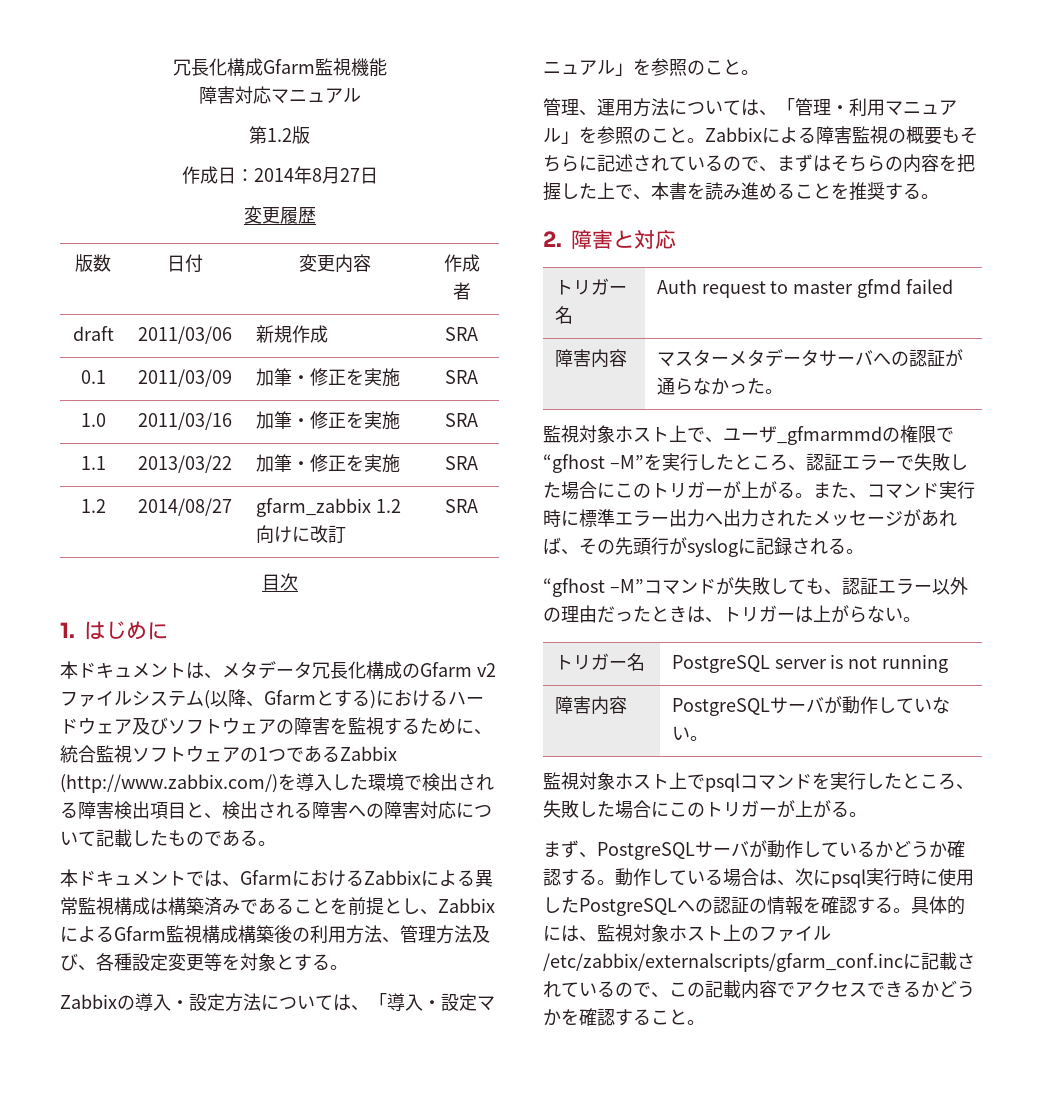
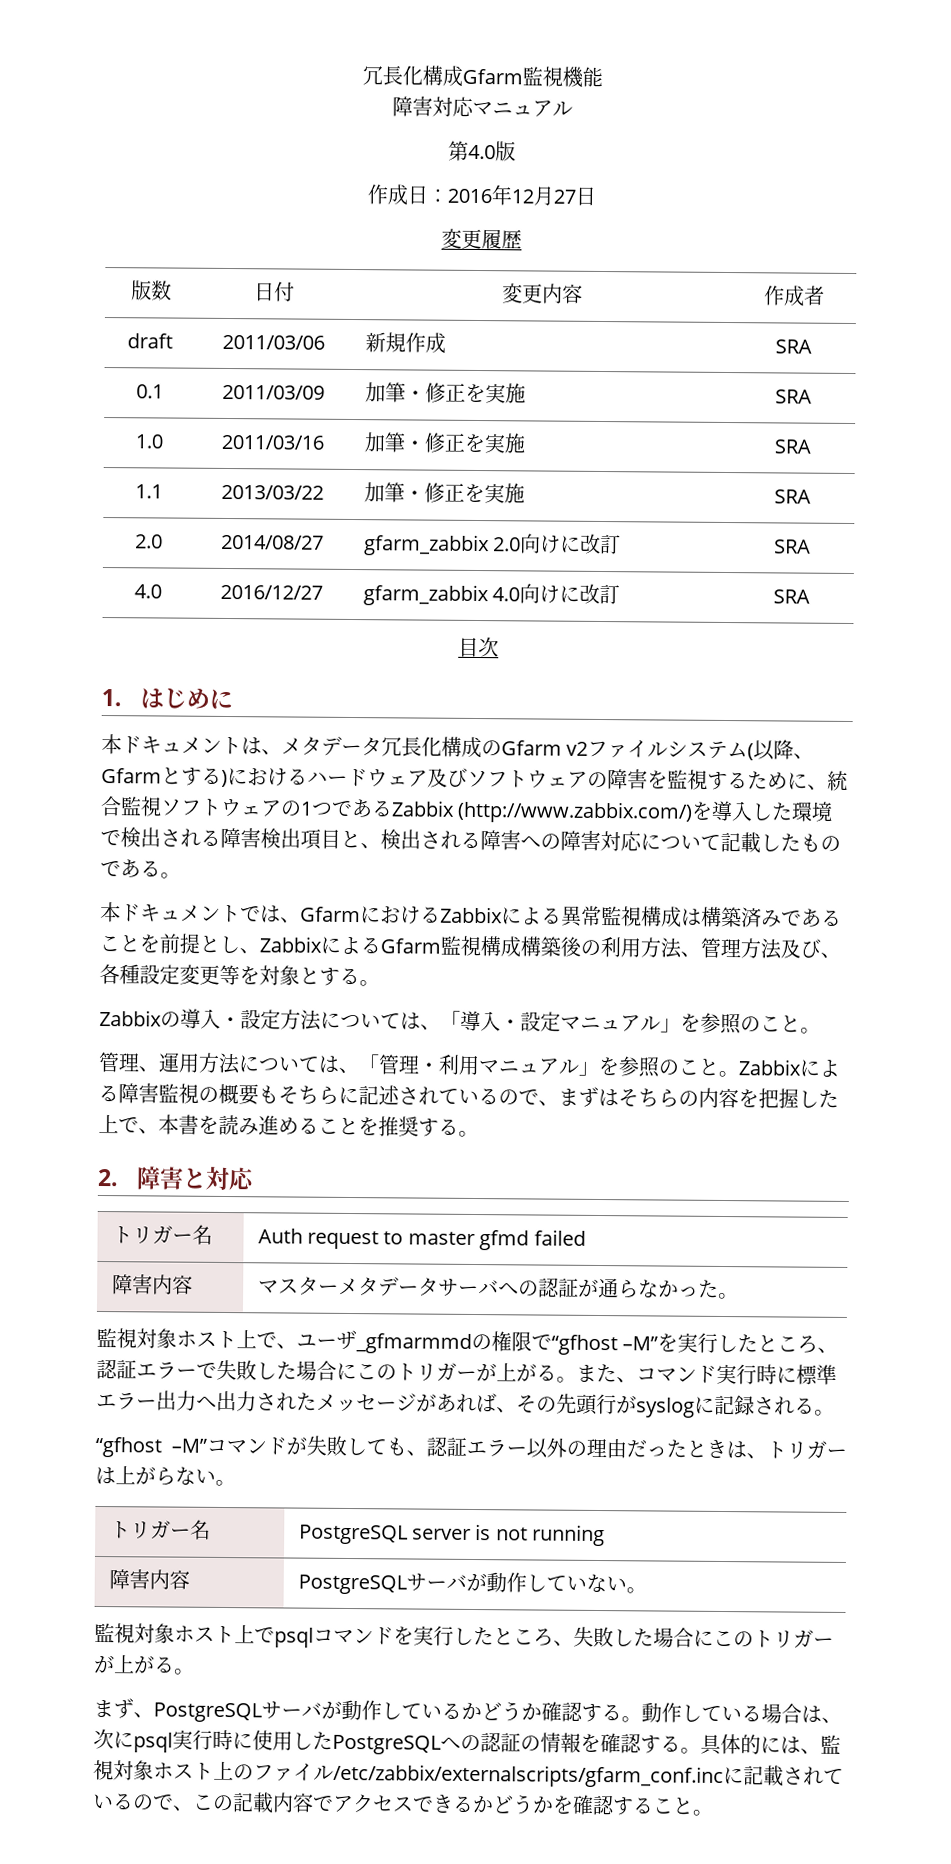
- 第1.2版
+ 第4.0版
- 作成日：2014年8月27日
+ 作成日：2016年12月27日
- 1.2 | 2014/08/27 | gfarm_zabbix 1.2向けに改訂 | SRA
+ 2.0 | 2014/08/27 | gfarm_zabbix 2.0向けに改訂 | SRA
+ 4.0 | 2016/12/27 | gfarm_zabbix 4.0向けに改訂 | SRA

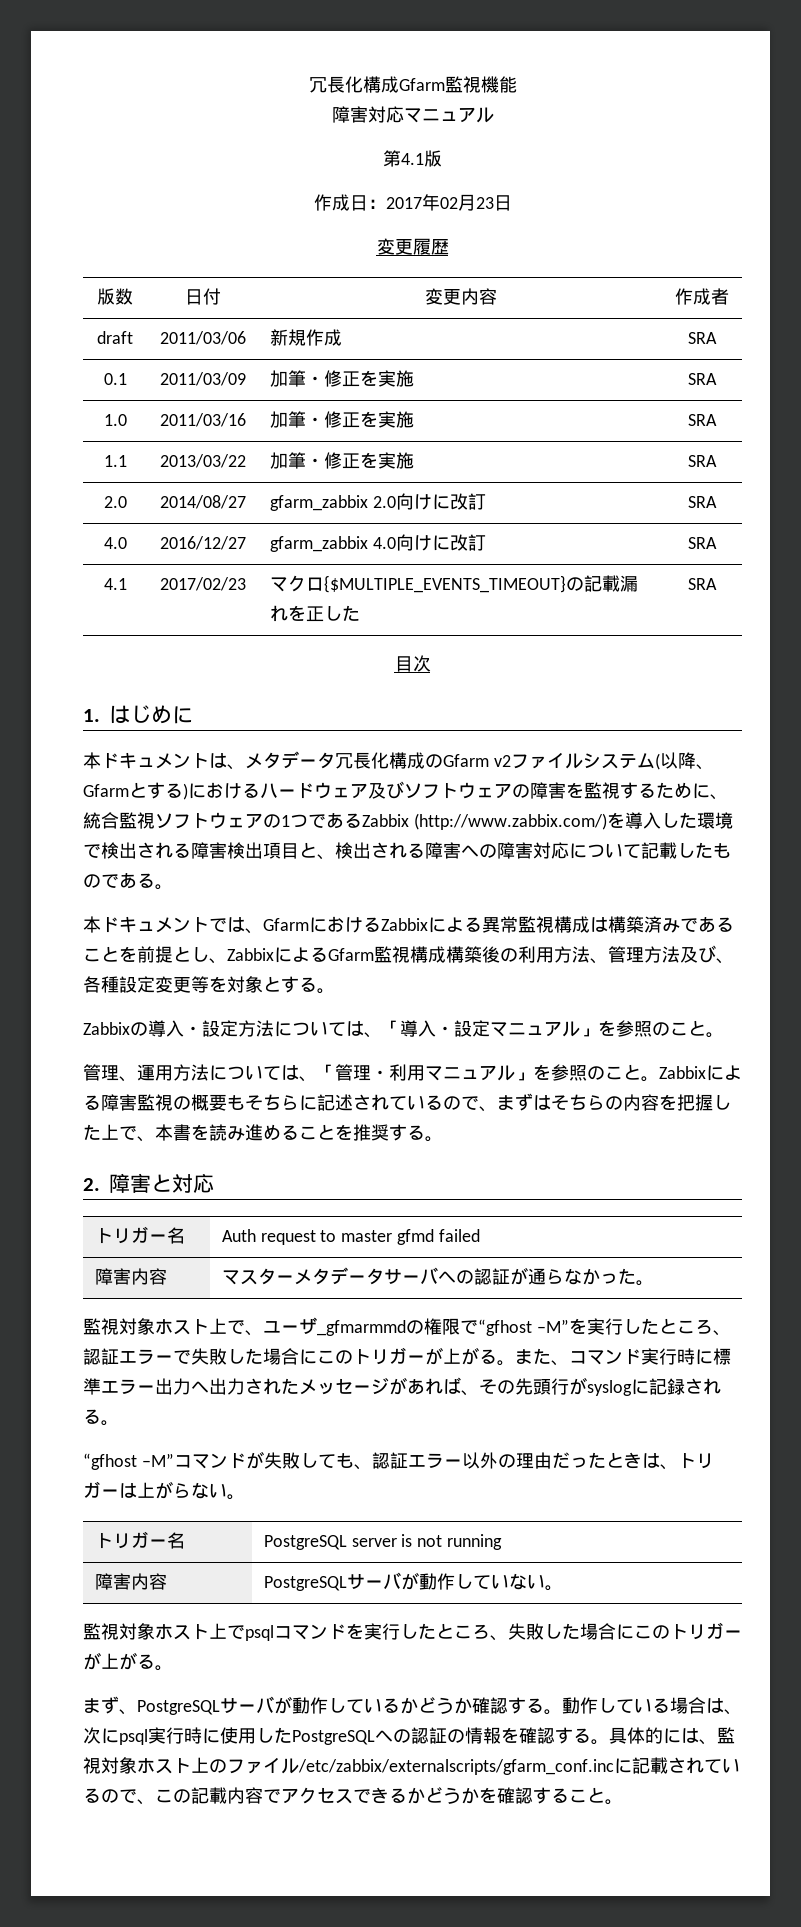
- 第4.0版
+ 第4.1版
- 作成日：2016年12月27日
+ 作成日：2017年02月23日
+ 4.1 | 2017/02/23 | マクロ{$MULTIPLE_EVENTS_TIMEOUT}の記載漏れを正した | SRA

